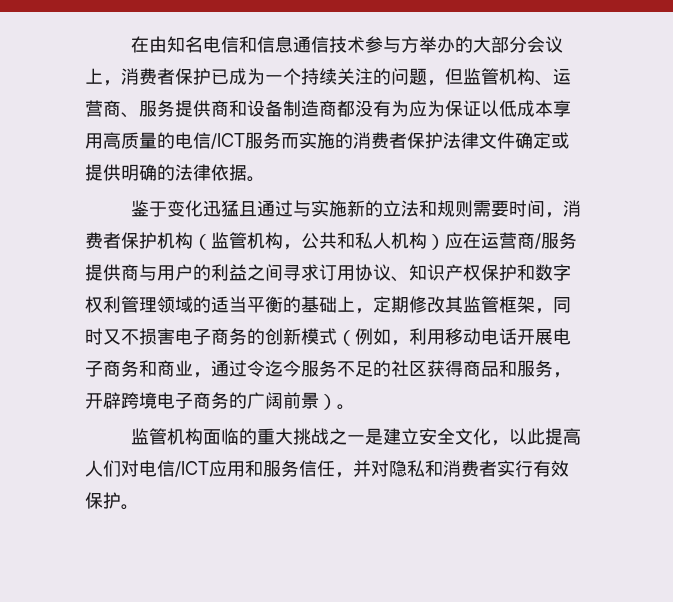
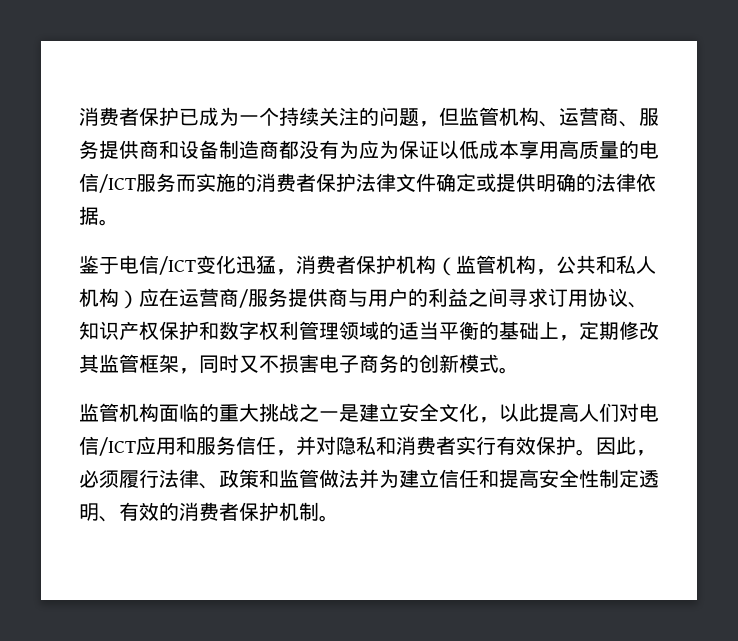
- 在由知名电信和信息通信技术参与方举办的大部分会议上，消费者保护已成为一个持续关注的问题，但监管机构、运营商、服务提供商和设备制造商都没有为应为保证以低成本享用高质量的电信/ICT服务而实施的消费者保护法律文件确定或提供明确的法律依据。
+ 消费者保护已成为一个持续关注的问题，但监管机构、运营商、服务提供商和设备制造商都没有为应为保证以低成本享用高质量的电信/ICT服务而实施的消费者保护法律文件确定或提供明确的法律依据。
- 鉴于变化迅猛且通过与实施新的立法和规则需要时间，消费者保护机构（监管机构，公共和私人机构）应在运营商/服务提供商与用户的利益之间寻求订用协议、知识产权保护和数字权利管理领域的适当平衡的基础上，定期修改其监管框架，同时又不损害电子商务的创新模式（例如，利用移动电话开展电子商务和商业，通过令迄今服务不足的社区获得商品和服务，开辟跨境电子商务的广阔前景）。
+ 鉴于电信/ICT变化迅猛，消费者保护机构（监管机构，公共和私人机构）应在运营商/服务提供商与用户的利益之间寻求订用协议、知识产权保护和数字权利管理领域的适当平衡的基础上，定期修改其监管框架，同时又不损害电子商务的创新模式。
+ 因此，必须履行法律、政策和监管做法并为建立信任和提高安全性制定透明、有效的消费者保护机制。

